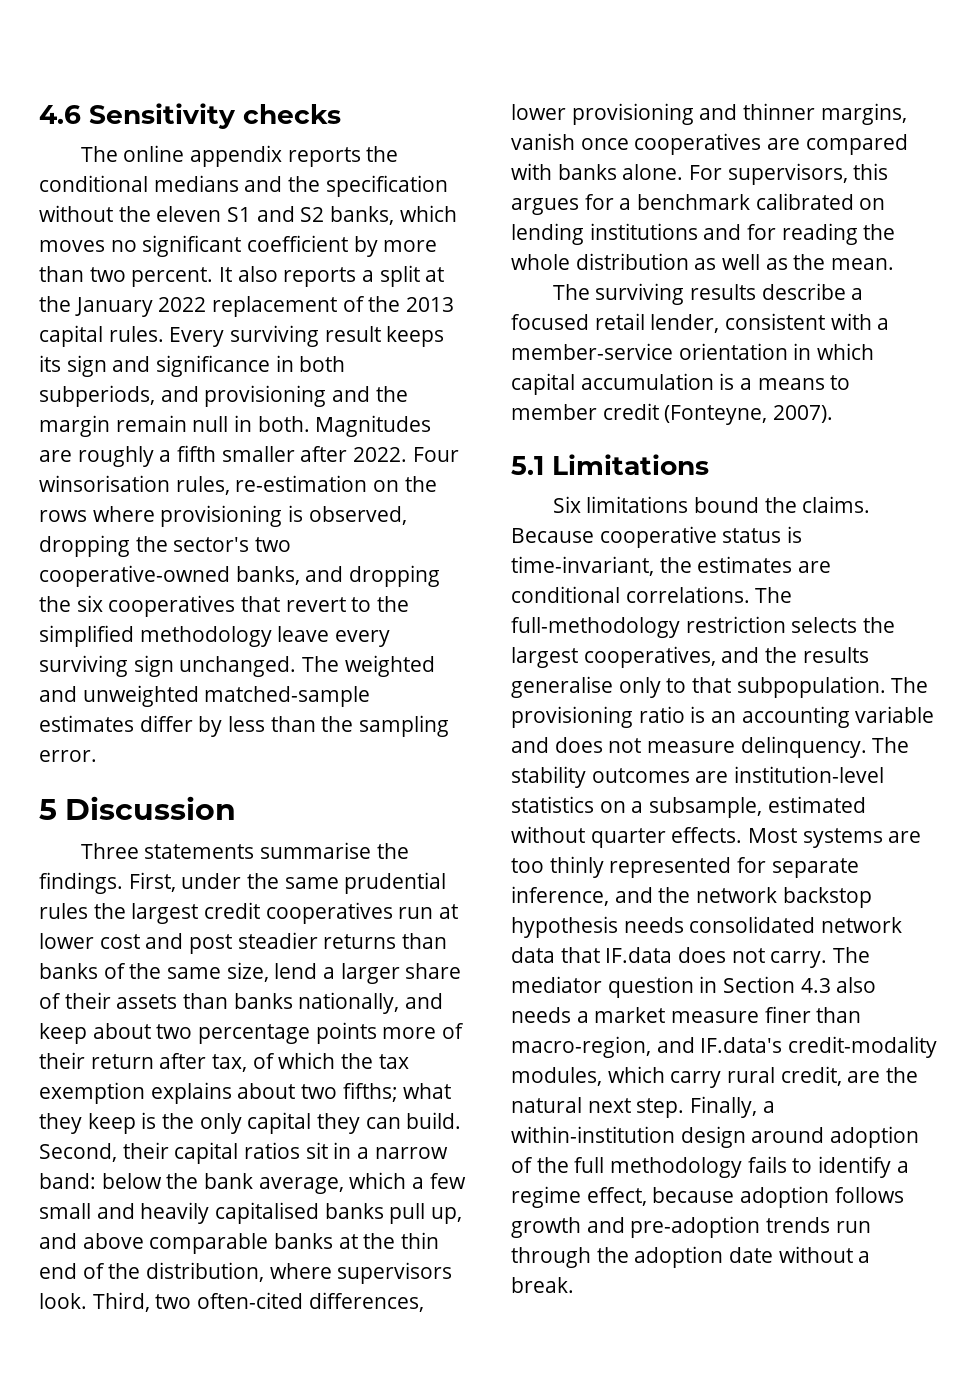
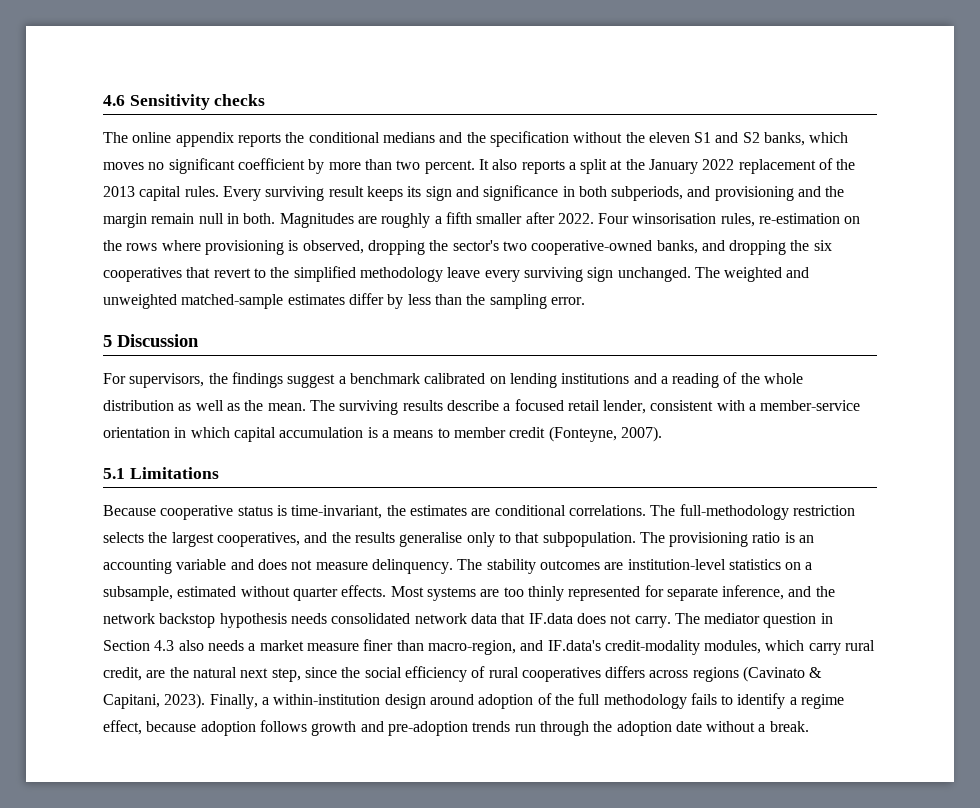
- Three statements summarise the findings. First, under the same prudential rules the largest credit cooperatives run at lower cost and post steadier returns than banks of the same size, lend a larger share of their assets than banks nationally, and keep about two percentage points more of their return after tax, of which the tax exemption explains about two fifths; what they keep is the only capital they can build. Second, their capital ratios sit in a narrow band: below the bank average, which a few small and heavily capitalised banks pull up, and above comparable banks at the thin end of the distribution, where supervisors look. Third, two often-cited differences, lower provisioning and thinner margins, vanish once cooperatives are compared with banks alone. For supervisors, this argues for a benchmark calibrated on lending institutions and for reading the whole distribution as well as the mean.
- The surviving results describe a focused retail lender, consistent with a member-service orientation in which capital accumulation is a means to member credit (Fonteyne, 2007).
+ For supervisors, the findings suggest a benchmark calibrated on lending institutions and a reading of the whole distribution as well as the mean. The surviving results describe a focused retail lender, consistent with a member-service orientation in which capital accumulation is a means to member credit (Fonteyne, 2007).
- Six limitations bound the claims.
- The mediator question in Section 4.3 also needs a market measure finer than macro-region, and IF.data's credit-modality modules, which carry rural credit, are the natural next step.
+ The mediator question in Section 4.3 also needs a market measure finer than macro-region, and IF.data's credit-modality modules, which carry rural credit, are the natural next step, since the social efficiency of rural cooperatives differs across regions (Cavinato & Capitani, 2023).

